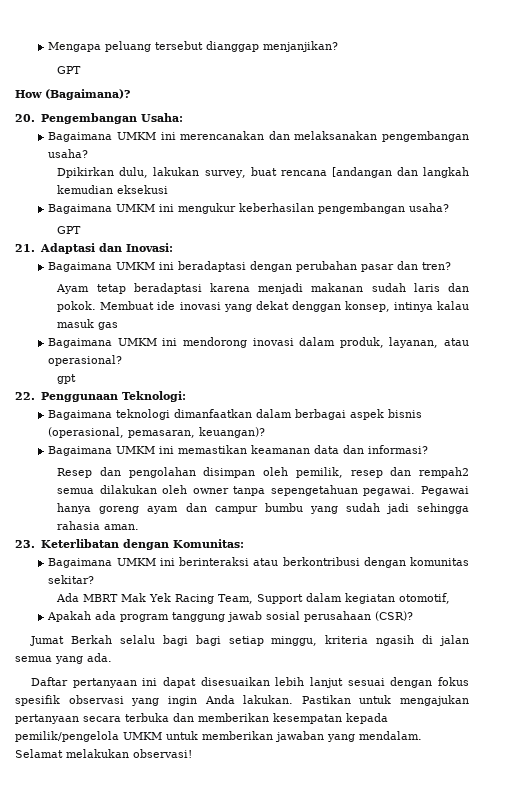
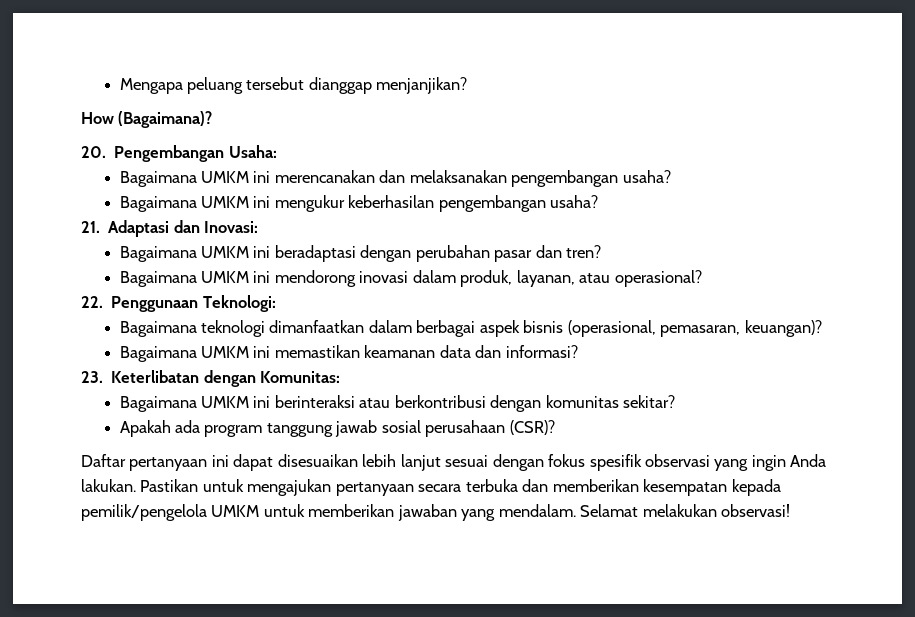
  Mengapa peluang tersebut dianggap menjanjikan?
- GPT
- Dpikirkan dulu, lakukan survey, buat rencana [andangan dan langkah kemudian eksekusi
  Bagaimana UMKM ini mengukur keberhasilan pengembangan usaha?
- GPT
- Ayam tetap beradaptasi karena menjadi makanan sudah laris dan pokok. Membuat ide inovasi yang dekat denggan konsep, intinya kalau masuk gas
- gpt
- Resep dan pengolahan disimpan oleh pemilik, resep dan rempah2 semua dilakukan oleh owner tanpa sepengetahuan pegawai. Pegawai hanya goreng ayam dan campur bumbu yang sudah jadi sehingga rahasia aman.
- Ada MBRT Mak Yek Racing Team, Support dalam kegiatan otomotif,
- Jumat Berkah selalu bagi bagi setiap minggu, kriteria ngasih di jalan semua yang ada.

